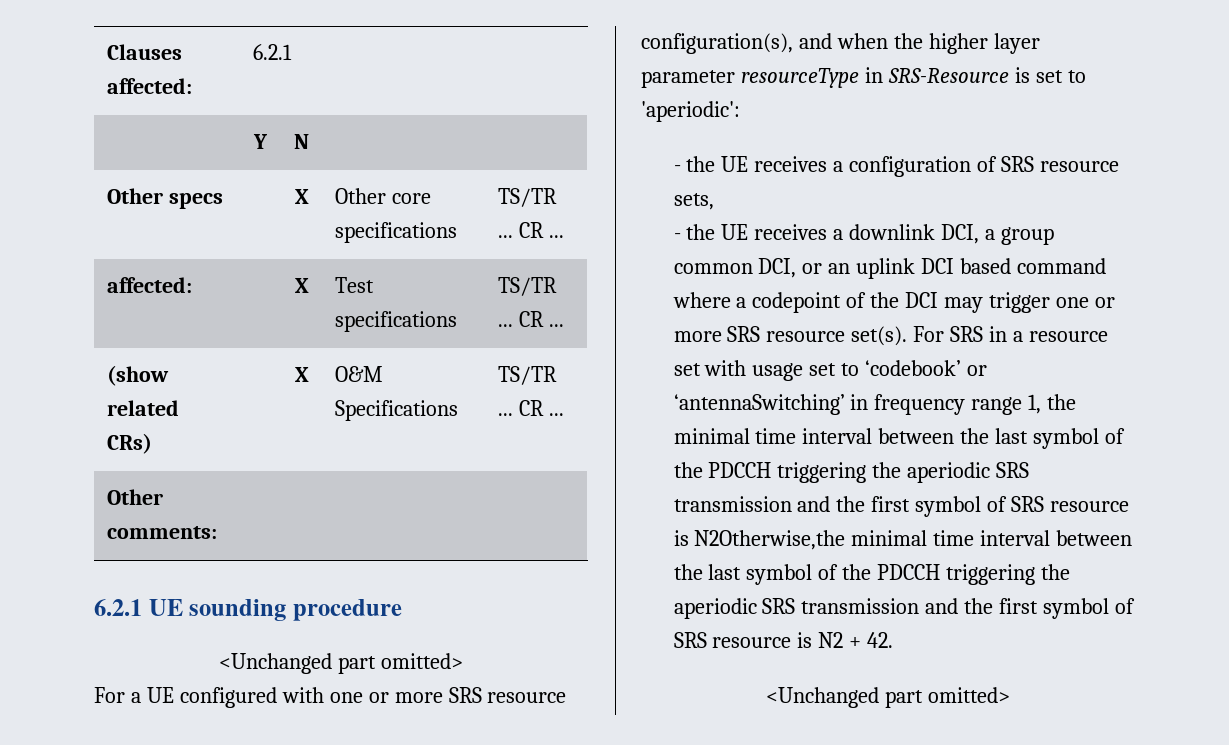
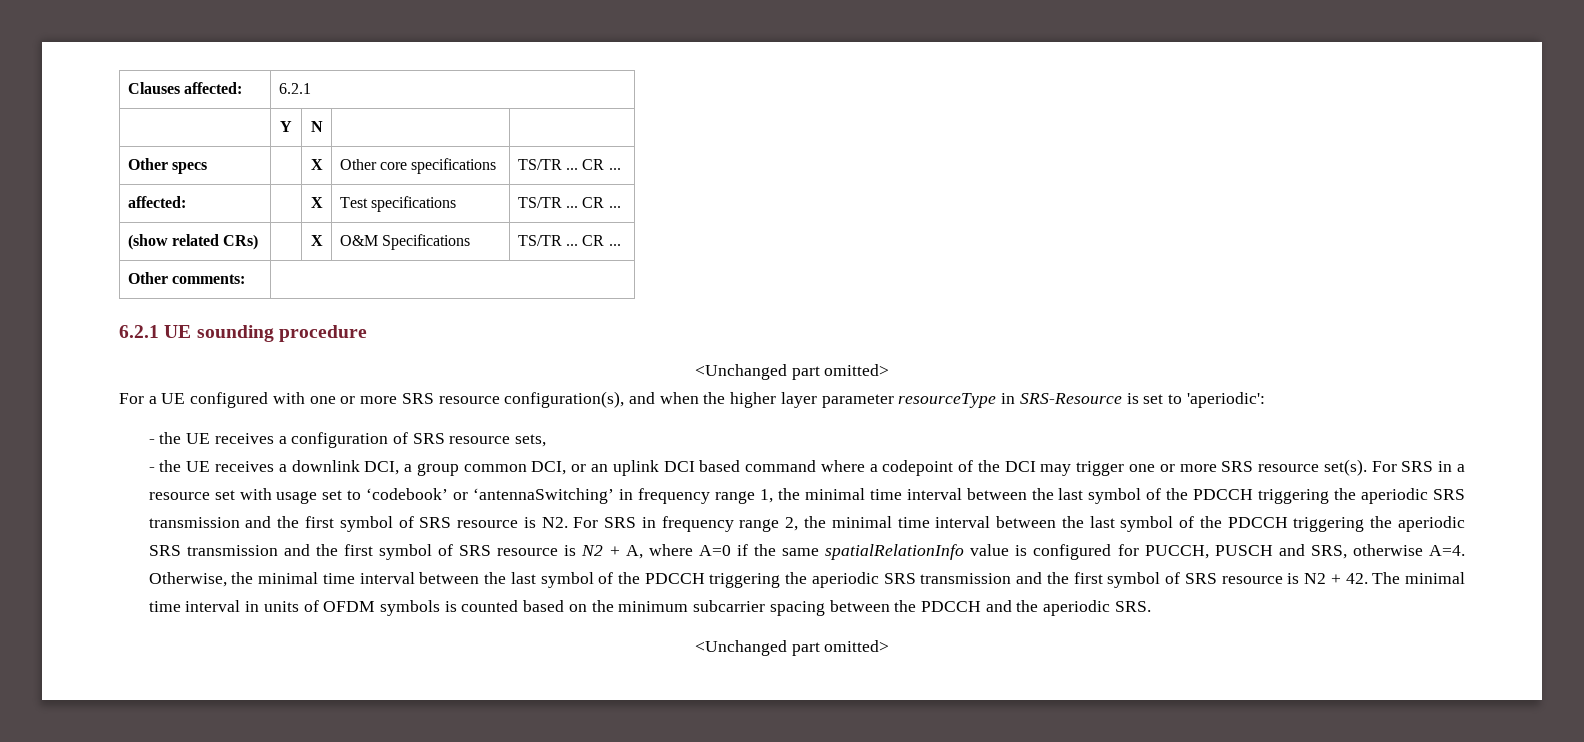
- For SRS in a resource set with usage set to ‘codebook’ or ‘antennaSwitching’ in frequency range 1, the minimal time interval between the last symbol of the PDCCH triggering the aperiodic SRS transmission and the first symbol of SRS resource is N2Otherwise,the minimal time interval between the last symbol of the PDCCH triggering the aperiodic SRS transmission and the first symbol of SRS resource is N2 + 42.
+ For SRS in a resource set with usage set to ‘codebook’ or ‘antennaSwitching’ in frequency range 1, the minimal time interval between the last symbol of the PDCCH triggering the aperiodic SRS transmission and the first symbol of SRS resource is N2. For SRS in frequency range 2, the minimal time interval between the last symbol of the PDCCH triggering the aperiodic SRS transmission and the first symbol of SRS resource is N2 + A, where A=0 if the same spatialRelationInfo value is configured for PUCCH, PUSCH and SRS, otherwise A=4. Otherwise, the minimal time interval between the last symbol of the PDCCH triggering the aperiodic SRS transmission and the first symbol of SRS resource is N2 + 42. The minimal time interval in units of OFDM symbols is counted based on the minimum subcarrier spacing between the PDCCH and the aperiodic SRS.

